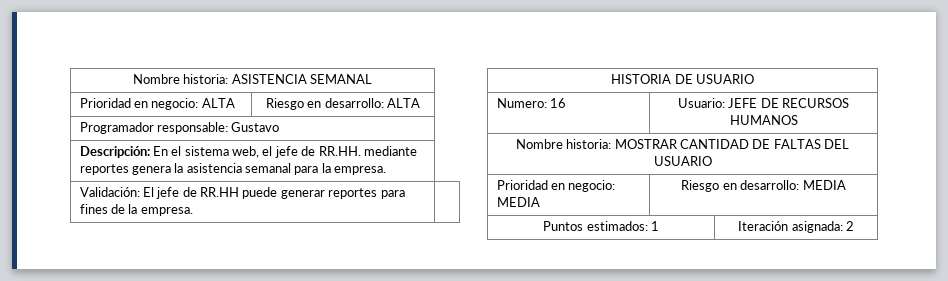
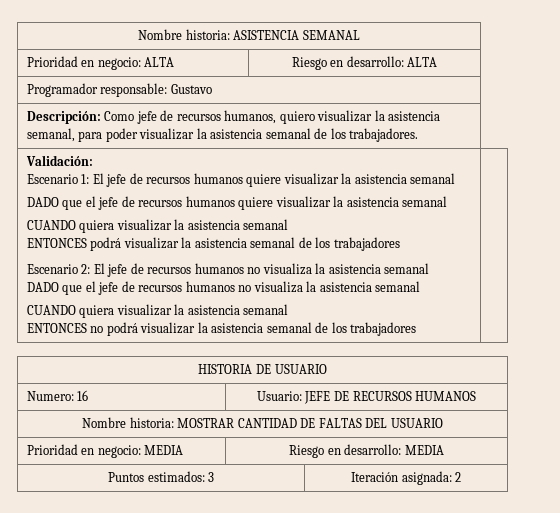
- Descripción: En el sistema web, el jefe de RR.HH. mediante reportes genera la asistencia semanal para la empresa.
- Validación: El jefe de RR.HH puede generar reportes para fines de la empresa. |
+ Descripción: Como jefe de recursos humanos, quiero visualizar la asistencia semanal, para poder visualizar la asistencia semanal de los trabajadores.
+ Validación:
+ Escenario 1: El jefe de recursos humanos quiere visualizar la asistencia semanal
+ DADO que el jefe de recursos humanos quiere visualizar la asistencia semanal
+ CUANDO quiera visualizar la asistencia semanal
+ ENTONCES podrá visualizar la asistencia semanal de los trabajadores
+ Escenario 2: El jefe de recursos humanos no visualiza la asistencia semanal
+ DADO que el jefe de recursos humanos no visualiza la asistencia semanal
+ CUANDO quiera visualizar la asistencia semanal
+ ENTONCES no podrá visualizar la asistencia semanal de los trabajadores
- Puntos estimados: 1 | Iteración asignada: 2
+ Puntos estimados: 3 | Iteración asignada: 2

